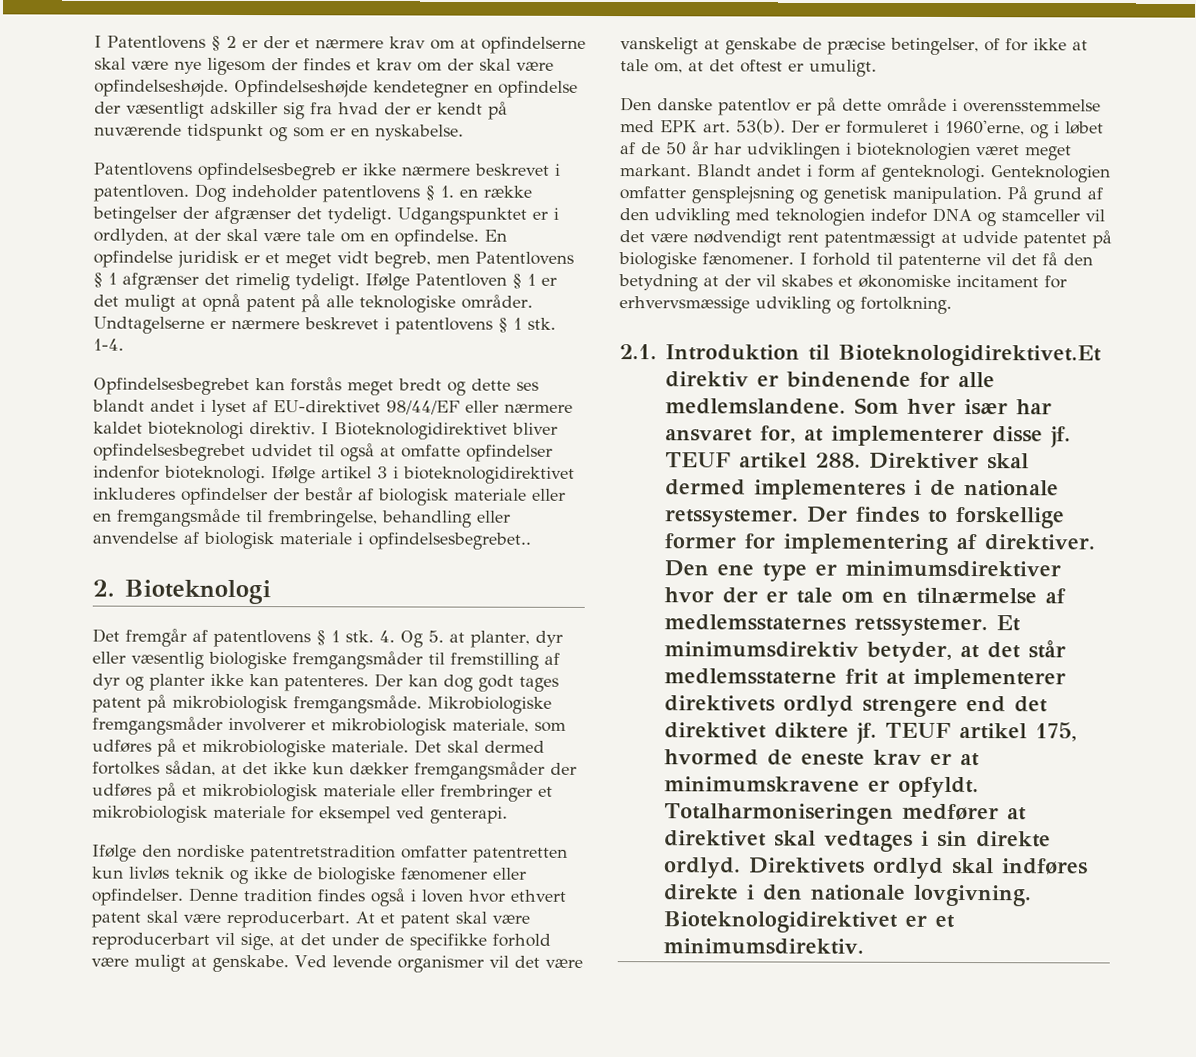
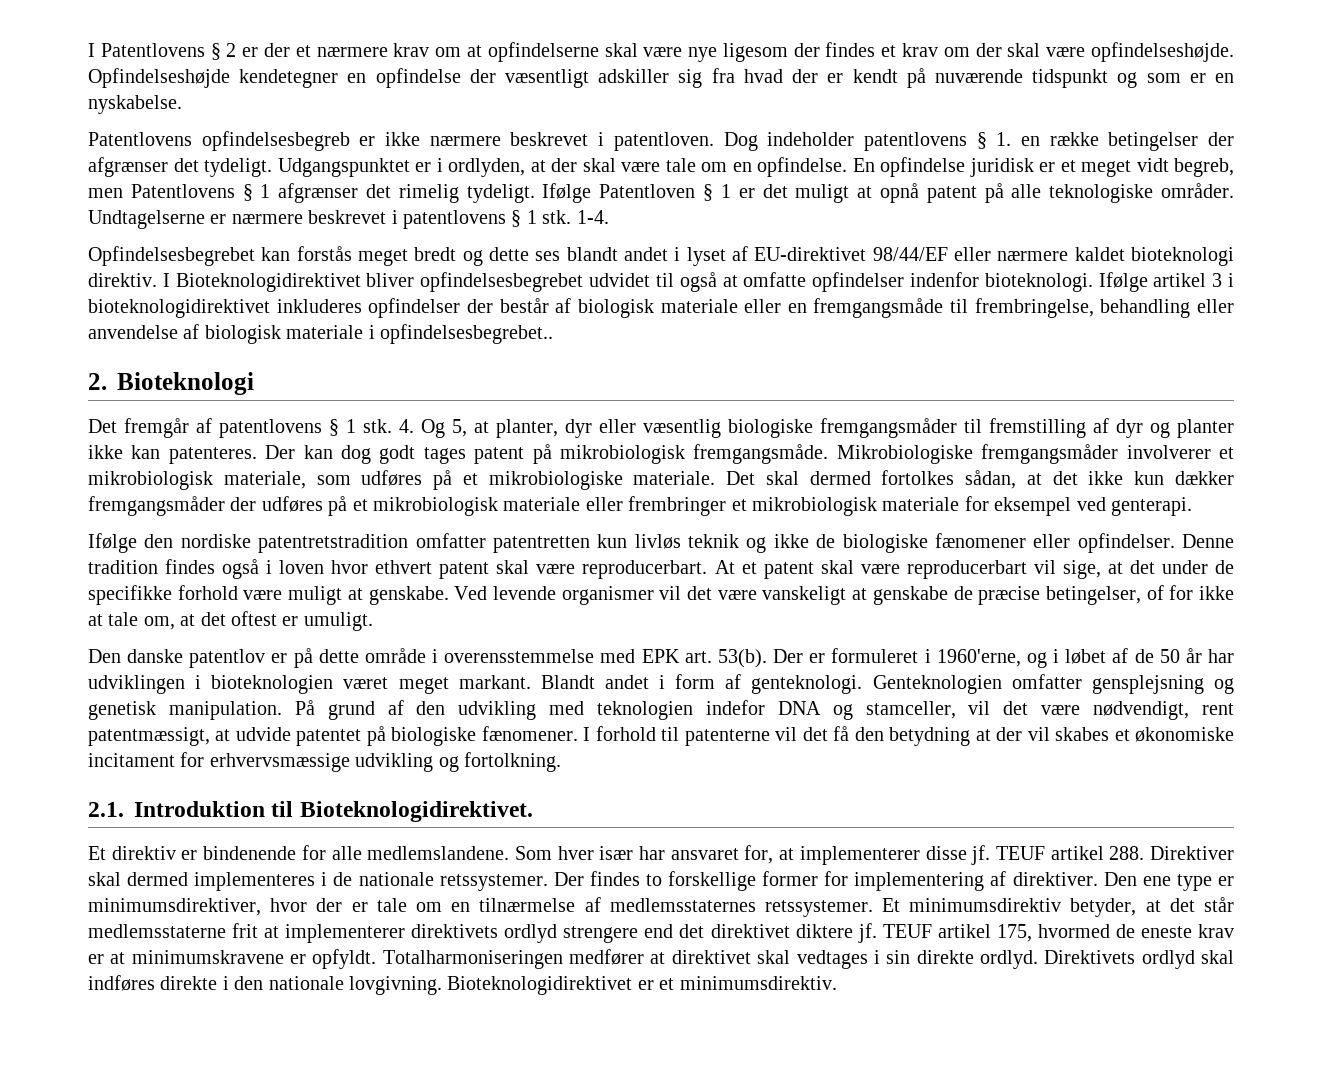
- 4. Og 5. at planter, dyr eller væsentlig biologiske fremgangsmåder til fremstilling af dyr og planter ikke kan patenteres.
+ 4. Og 5, at planter, dyr eller væsentlig biologiske fremgangsmåder til fremstilling af dyr og planter ikke kan patenteres.
- På grund af den udvikling med teknologien indefor DNA og stamceller vil det være nødvendigt rent patentmæssigt at udvide patentet på biologiske fænomener.
+ På grund af den udvikling med teknologien indefor DNA og stamceller, vil det være nødvendigt, rent patentmæssigt, at udvide patentet på biologiske fænomener.
- 2.1. Introduktion til Bioteknologidirektivet.Et direktiv er bindenende for alle medlemslandene.
+ 2.1. Introduktion til Bioteknologidirektivet.
+ Et direktiv er bindenende for alle medlemslandene.
- Den ene type er minimumsdirektiver hvor der er tale om en tilnærmelse af medlemsstaternes retssystemer.
+ Den ene type er minimumsdirektiver, hvor der er tale om en tilnærmelse af medlemsstaternes retssystemer.

